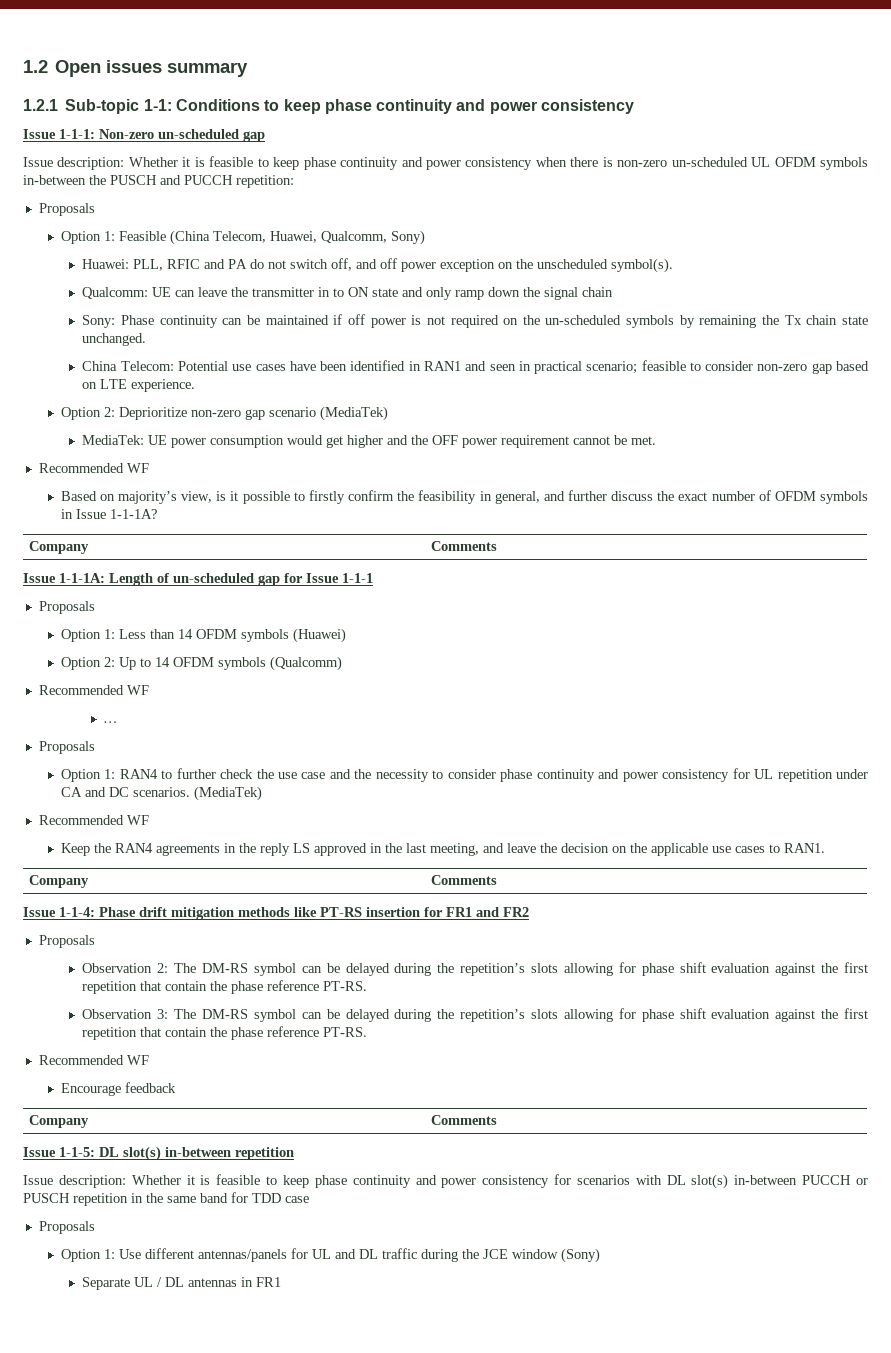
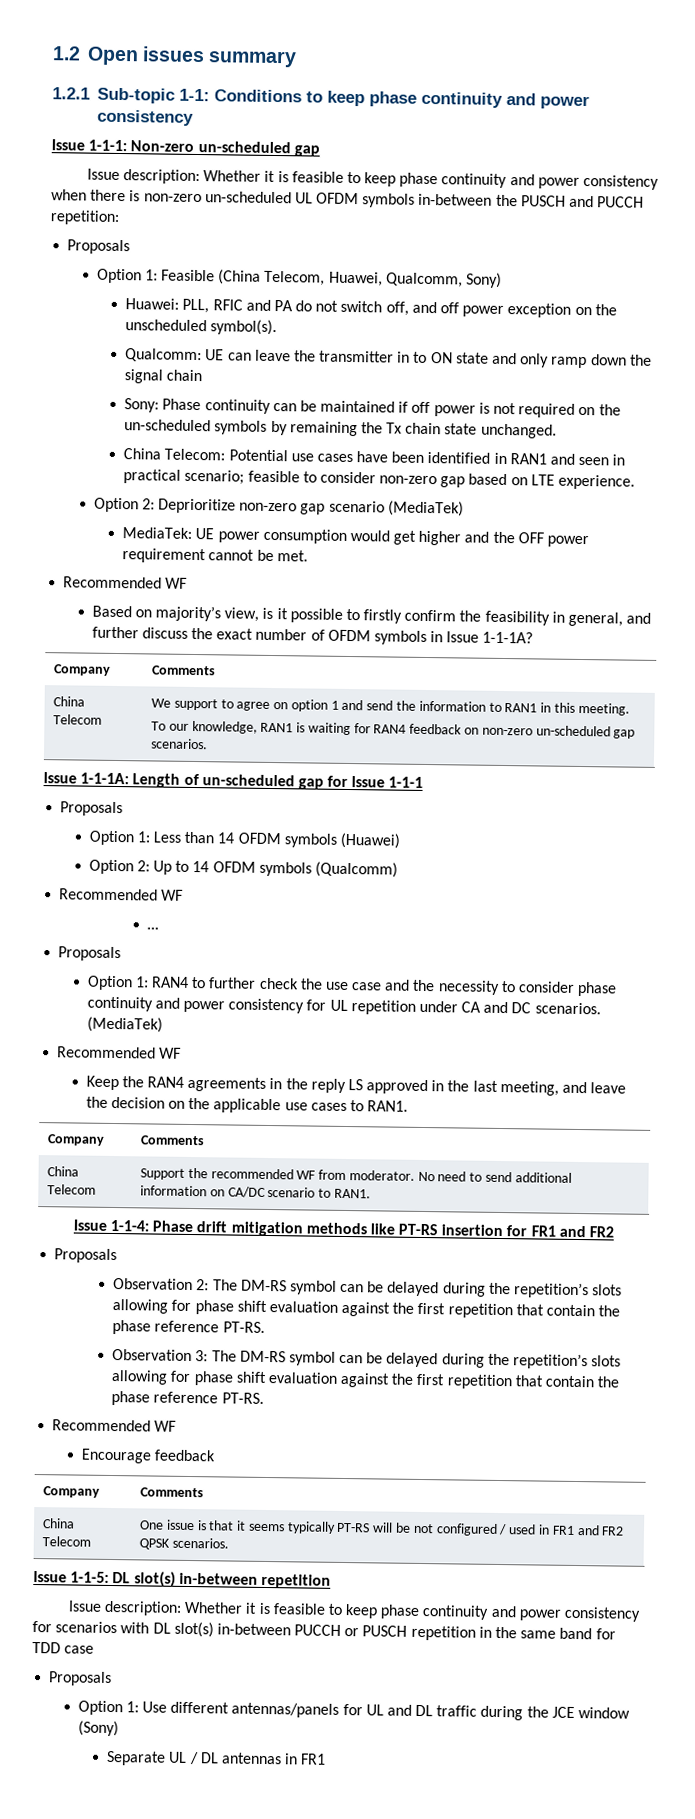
+ China Telecom | We support to agree on option 1 and send the information to RAN1 in this meeting.
+ To our knowledge, RAN1 is waiting for RAN4 feedback on non-zero un-scheduled gap scenarios.
+ China Telecom | Support the recommended WF from moderator. No need to send additional information on CA/DC scenario to RAN1.
+ China Telecom | One issue is that it seems typically PT-RS will be not configured / used in FR1 and FR2 QPSK scenarios.

